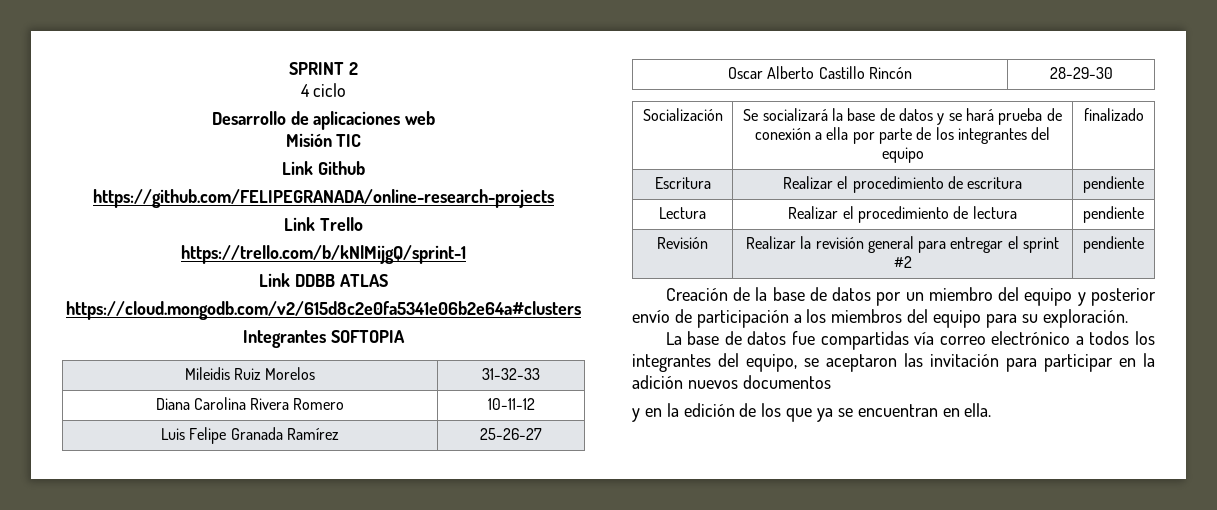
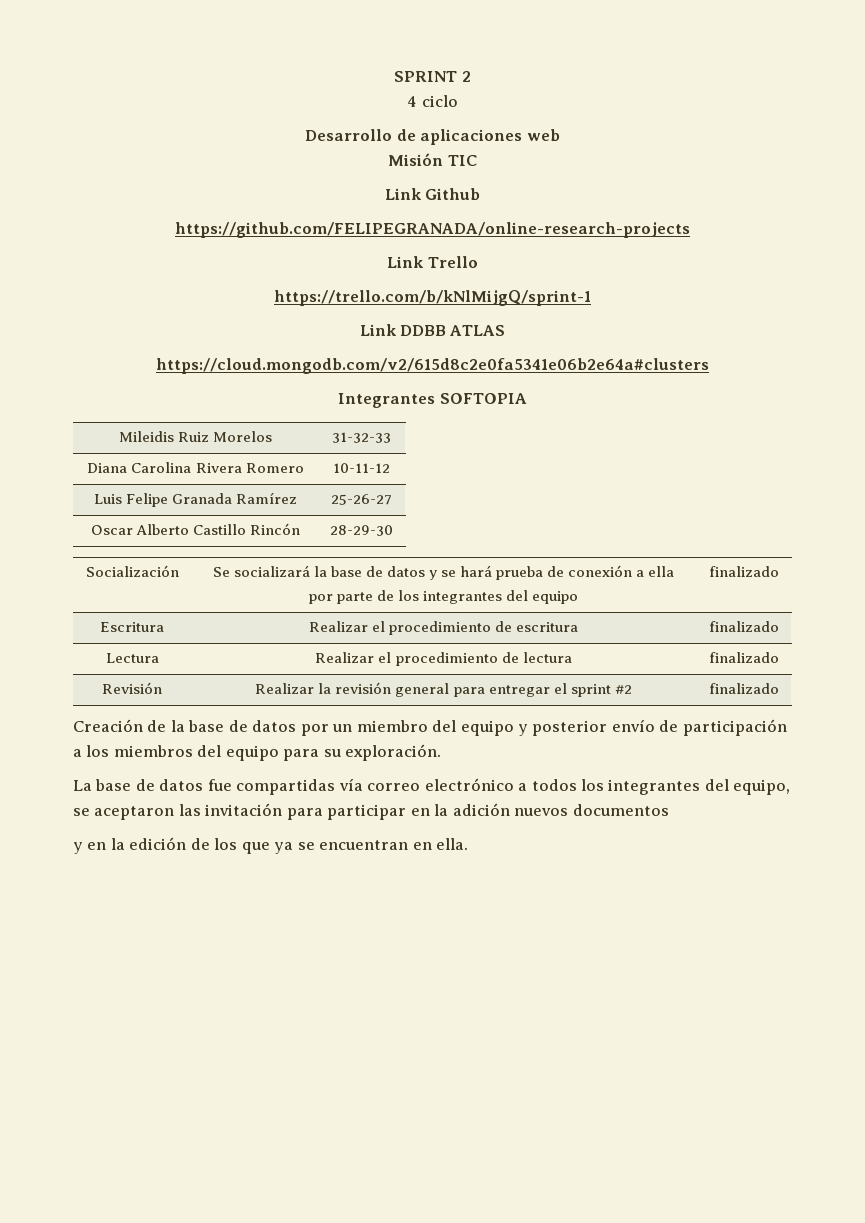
- Escritura | Realizar el procedimiento de escritura | pendiente
+ Escritura | Realizar el procedimiento de escritura | finalizado
- Lectura | Realizar el procedimiento de lectura | pendiente
+ Lectura | Realizar el procedimiento de lectura | finalizado
- Revisión | Realizar la revisión general para entregar el sprint #2 | pendiente
+ Revisión | Realizar la revisión general para entregar el sprint #2 | finalizado

